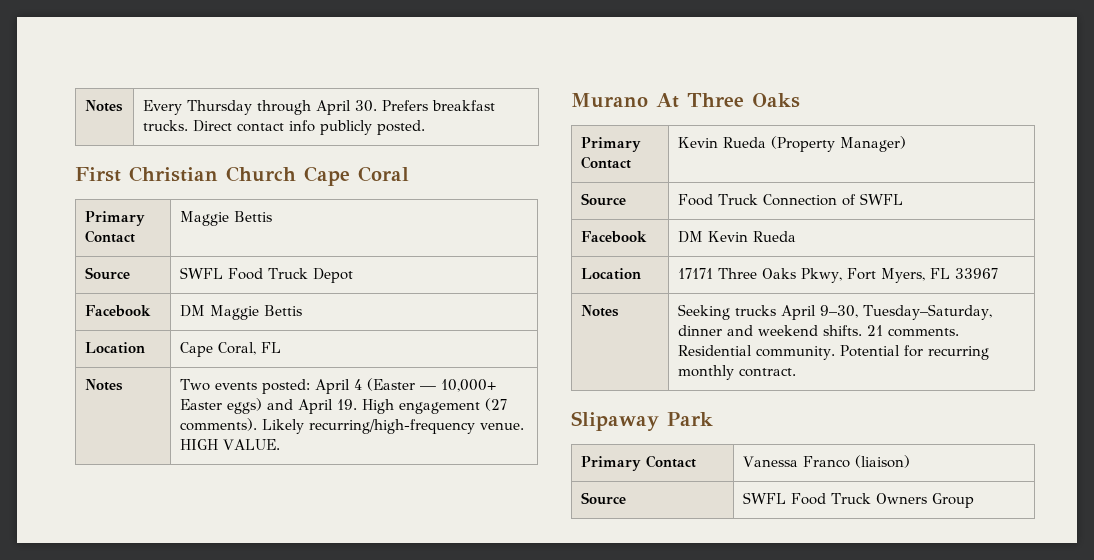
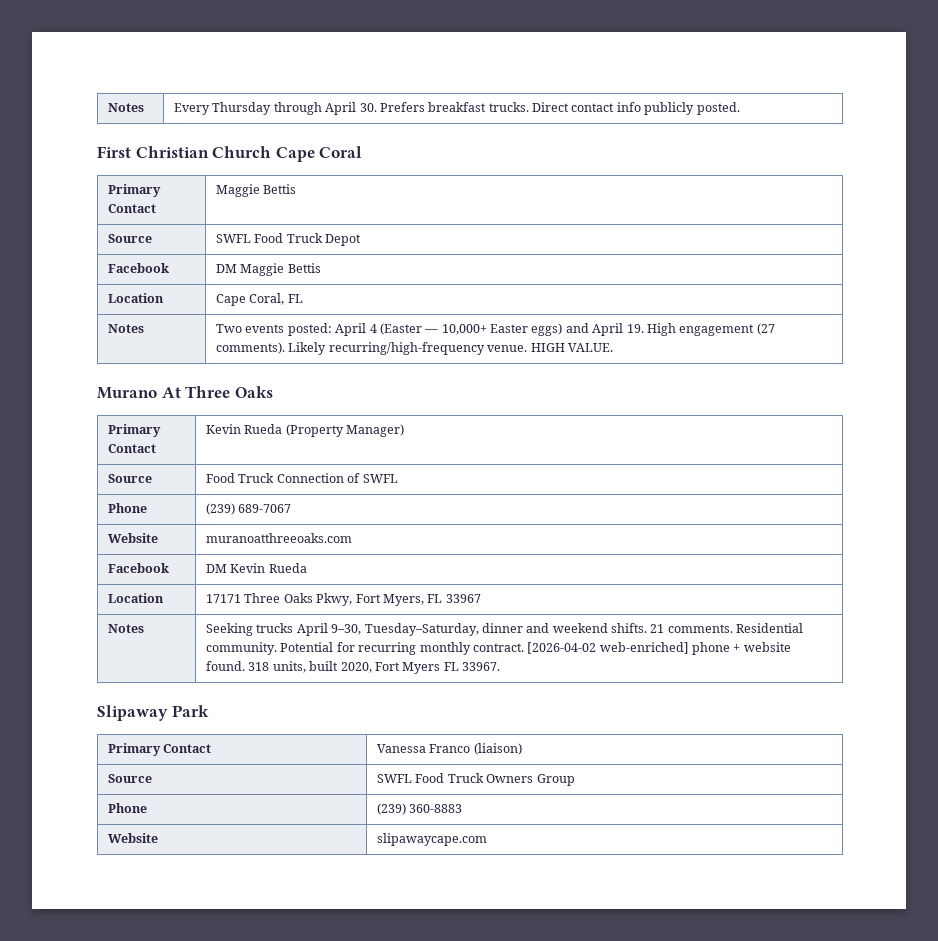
+ Phone | (239) 689-7067
+ Website | muranoatthreeoaks.com
- Notes | Seeking trucks April 9–30, Tuesday–Saturday, dinner and weekend shifts. 21 comments. Residential community. Potential for recurring monthly contract.
+ Notes | Seeking trucks April 9–30, Tuesday–Saturday, dinner and weekend shifts. 21 comments. Residential community. Potential for recurring monthly contract. [2026-04-02 web-enriched] phone + website found. 318 units, built 2020, Fort Myers FL 33967.
+ Phone | (239) 360-8883
+ Website | slipawaycape.com

